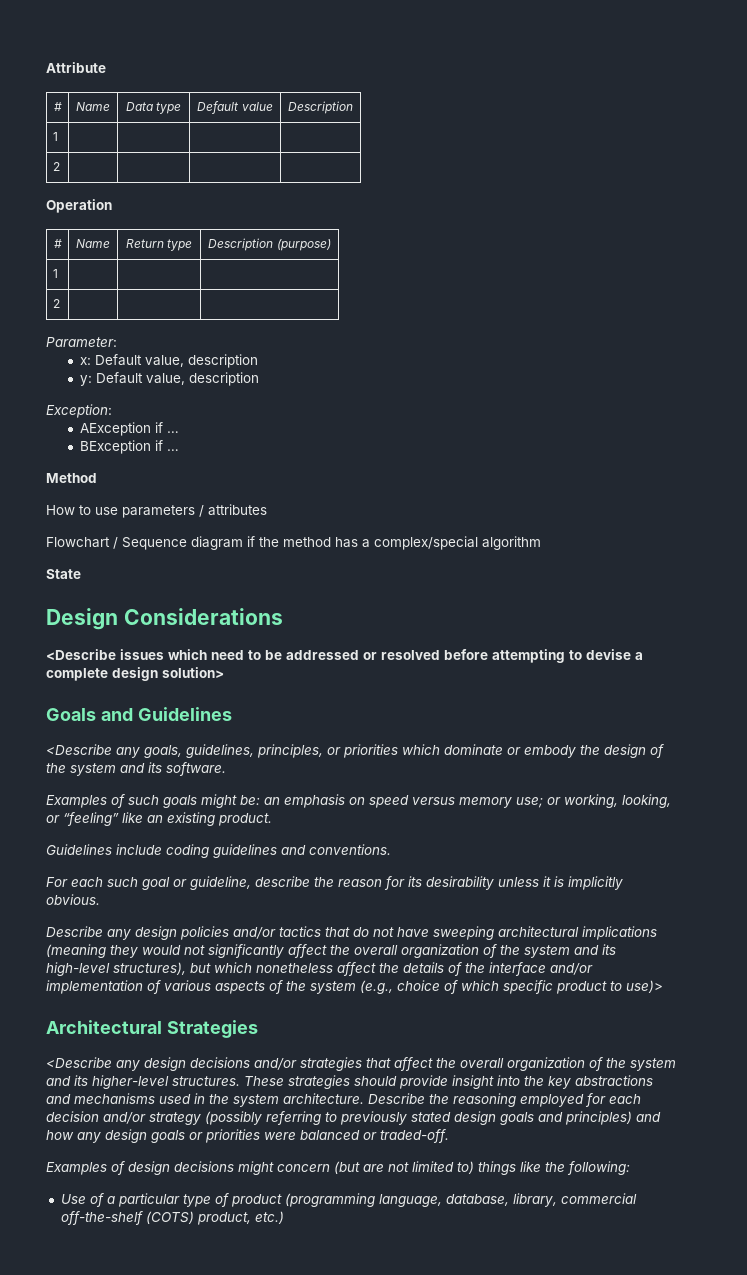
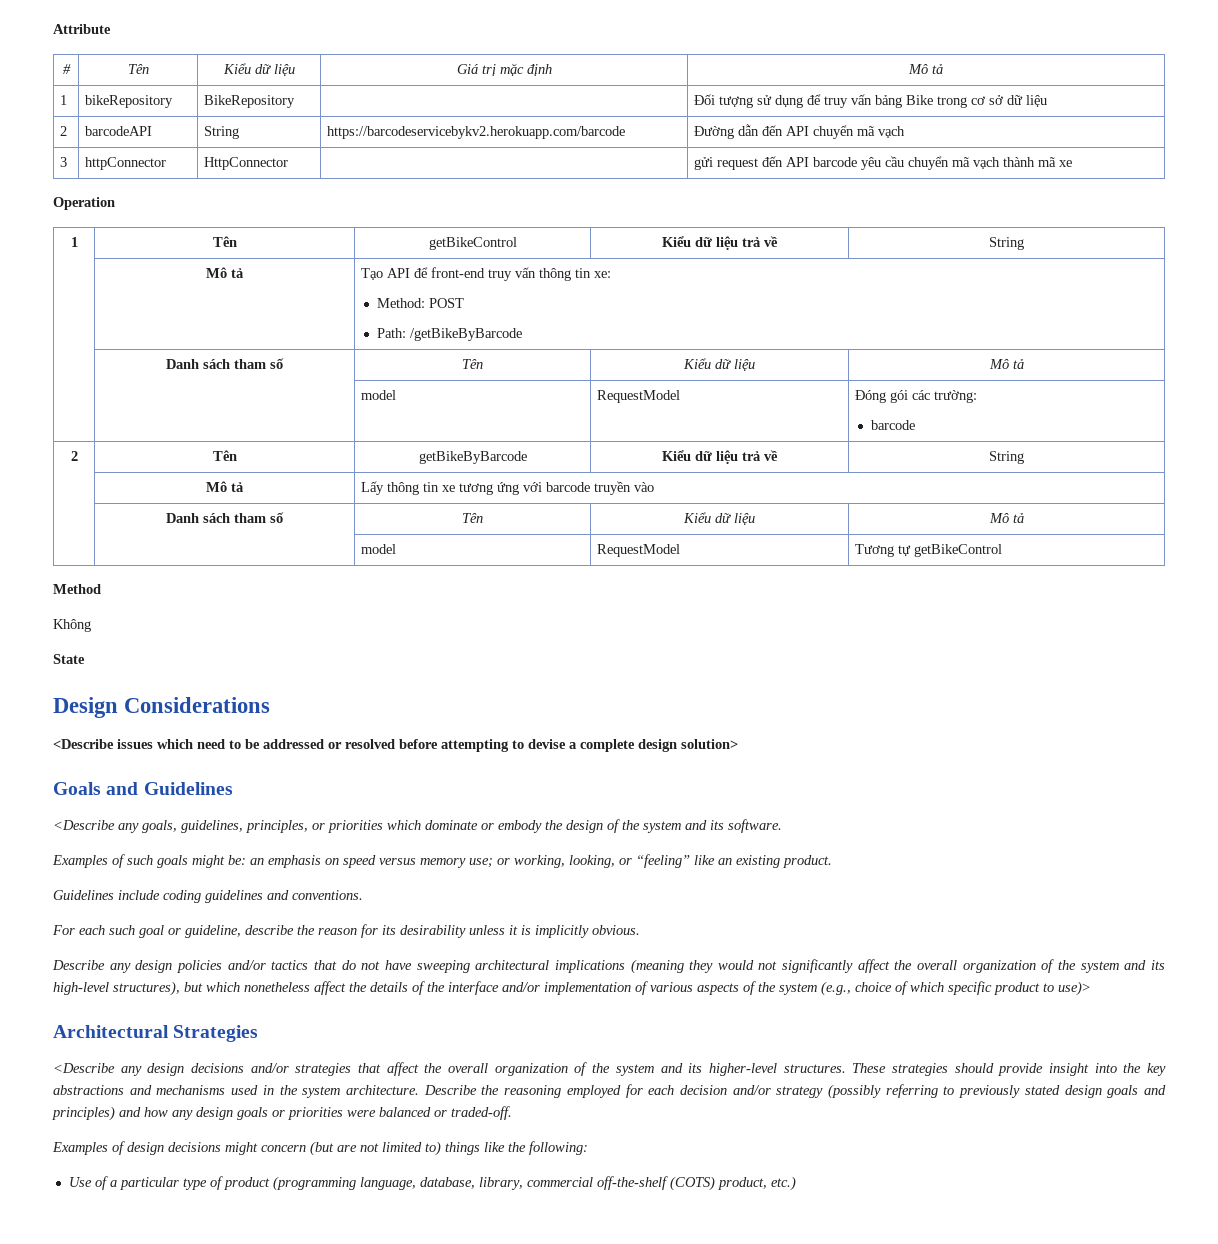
- # | Name | Data type | Default value | Description
- 1 | | | |
- 2 | | | |
+ # | Tên | Kiểu dữ liệu | Giá trị mặc định | Mô tả
+ 1 | bikeRepository | BikeRepository | | Đối tượng sử dụng để truy vấn bảng Bike trong cơ sở dữ liệu
+ 2 | barcodeAPI | String | https://barcodeservicebykv2.herokuapp.com/barcode | Đường dẫn đến API chuyển mã vạch
+ 3 | httpConnector | HttpConnector | | gửi request đến API barcode yêu cầu chuyển mã vạch thành mã xe
  Operation
- # | Name | Return type | Description (purpose)
- 1 | | |
- 2 | | |
- Parameter:
- x: Default value, description
- y: Default value, description
- Exception:
- AException if …
- BException if …
+ 1 | Tên | getBikeControl | Kiểu dữ liệu trả về | String
+ | Mô tả | Tạo API để front-end truy vấn thông tin xe:
+ Method: POST
+ Path: /getBikeByBarcode
+ | Danh sách tham số | Tên | Kiểu dữ liệu | Mô tả
+ | | model | RequestModel | Đóng gói các trường:
+ barcode
+ 2 | Tên | getBikeByBarcode | Kiểu dữ liệu trả về | String
+ | Mô tả | Lấy thông tin xe tương ứng với barcode truyền vào
+ | Danh sách tham số | Tên | Kiểu dữ liệu | Mô tả
+ | | model | RequestModel | Tương tự getBikeControl
  Method
- How to use parameters / attributes
- Flowchart / Sequence diagram if the method has a complex/special algorithm
+ Không

